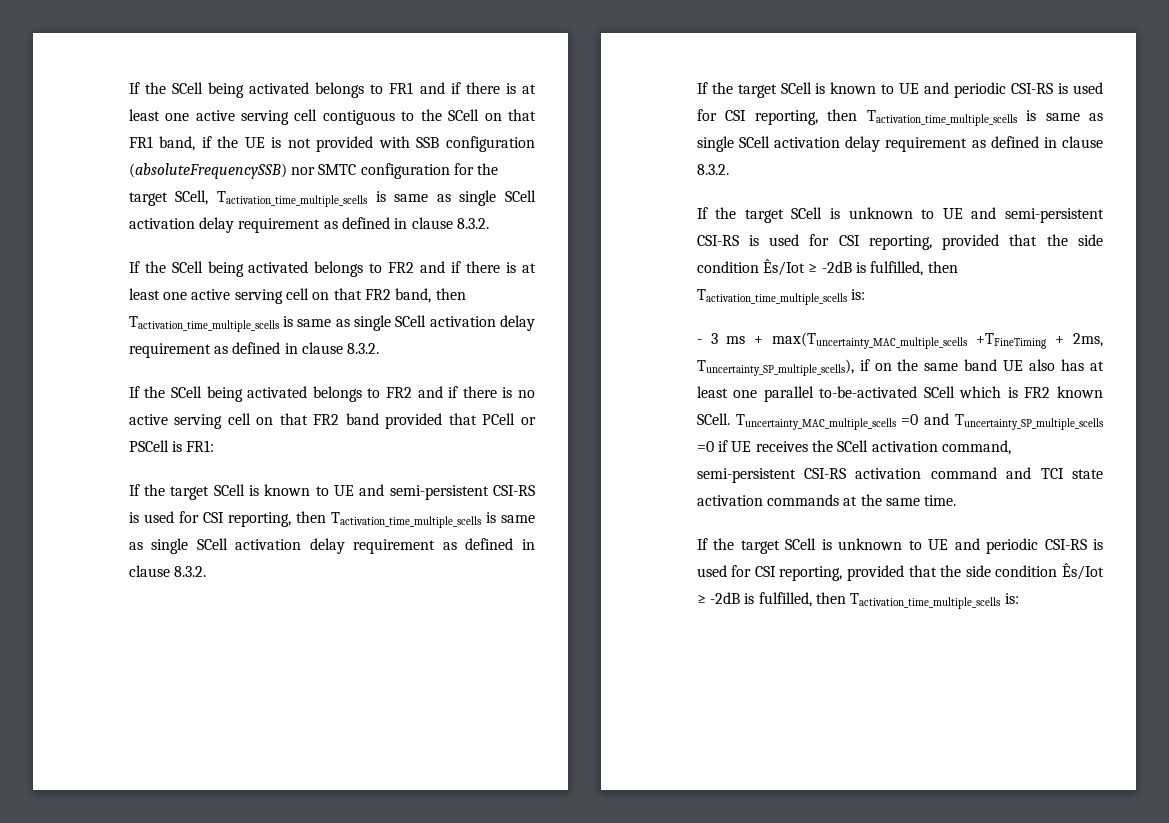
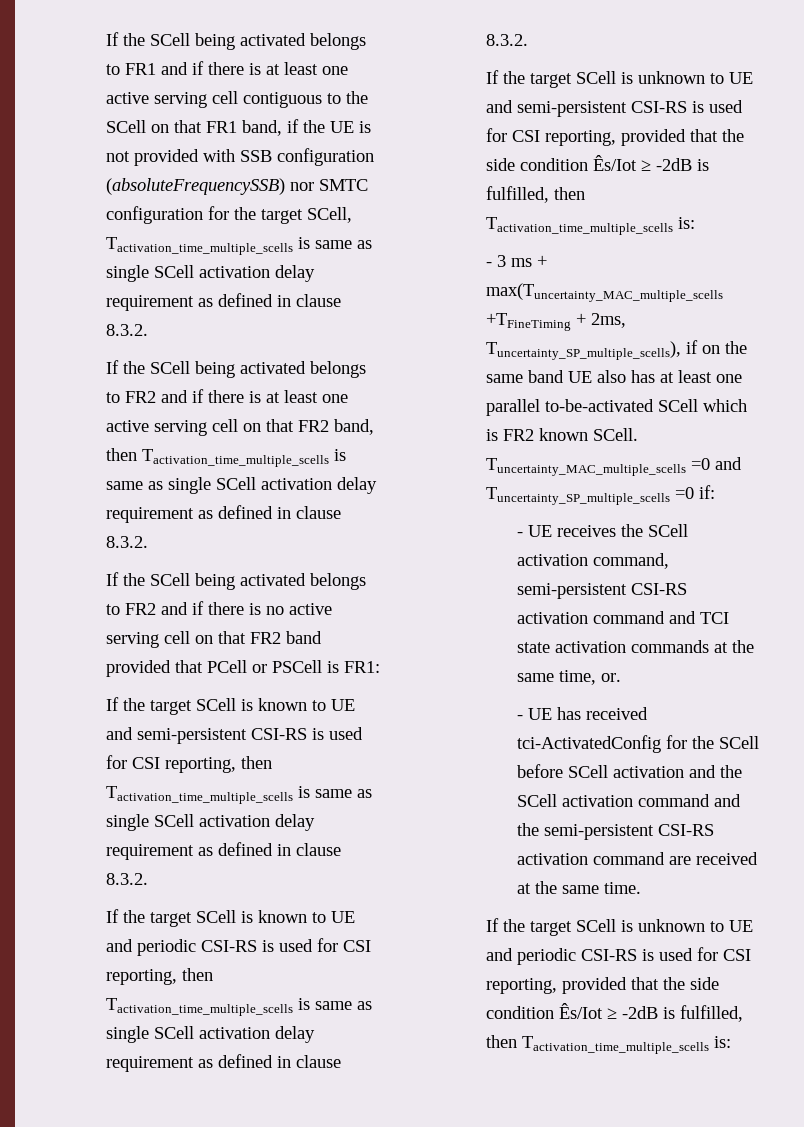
- Tuncertainty_MAC_multiple_scells =0 and Tuncertainty_SP_multiple_scells =0 if UE receives the SCell activation command, semi-persistent CSI-RS activation command and TCI state activation commands at the same time.
+ Tuncertainty_MAC_multiple_scells =0 and Tuncertainty_SP_multiple_scells =0 if:
+ - UE receives the SCell activation command, semi-persistent CSI-RS activation command and TCI state activation commands at the same time, or.
+ - UE has received tci-ActivatedConfig for the SCell before SCell activation and the SCell activation command and the semi-persistent CSI-RS activation command are received at the same time.

